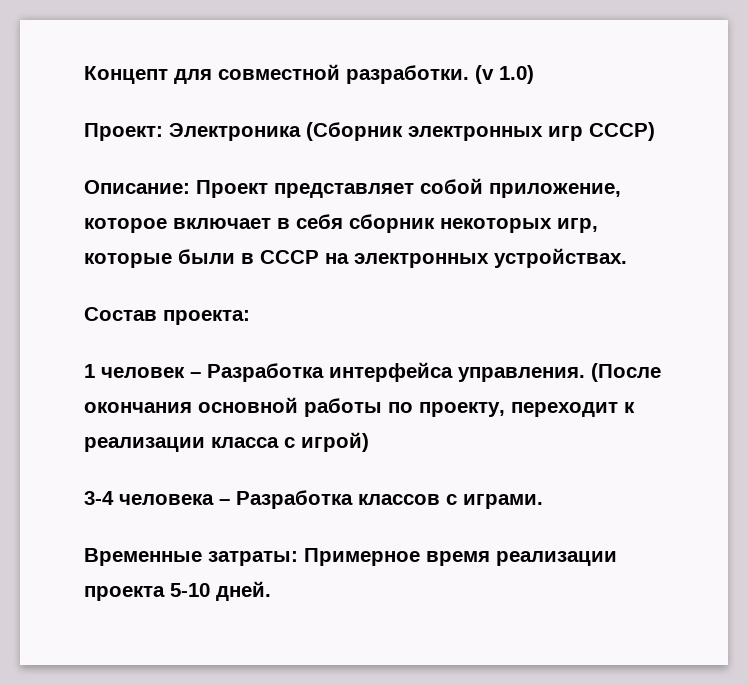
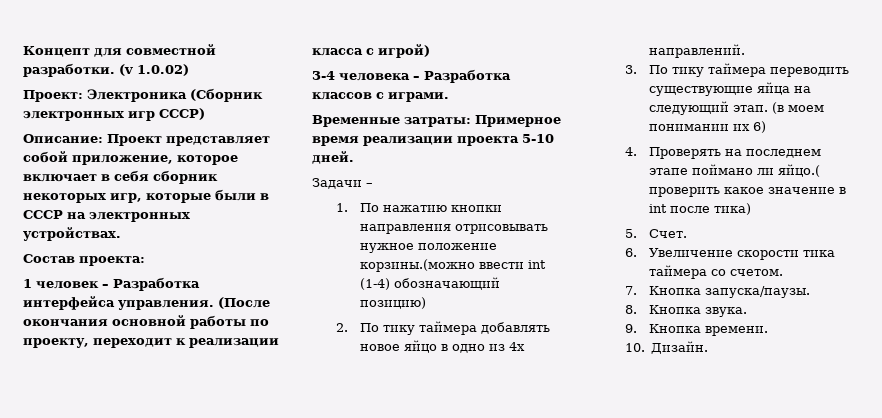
- (v 1.0)
+ (v 1.0.02)
+ Задачи –
+ 1. По нажатию кнопки направления отрисовывать нужное положение корзины.(можно ввести int (1-4) обозначающий позицию)
+ 2. По тику таймера добавлять новое яйцо в одно из 4х направлений.
+ 3. По тику таймера переводить существующие яйца на следующий этап. (в моем понимании их 6)
+ 4. Проверять на последнем этапе поймано ли яйцо.( проверить какое значение в int после тика)
+ 5. Счет.
+ 6. Увеличение скорости тика таймера со счетом.
+ 7. Кнопка запуска/паузы.
+ 8. Кнопка звука.
+ 9. Кнопка времени.
+ 10. Дизайн.

